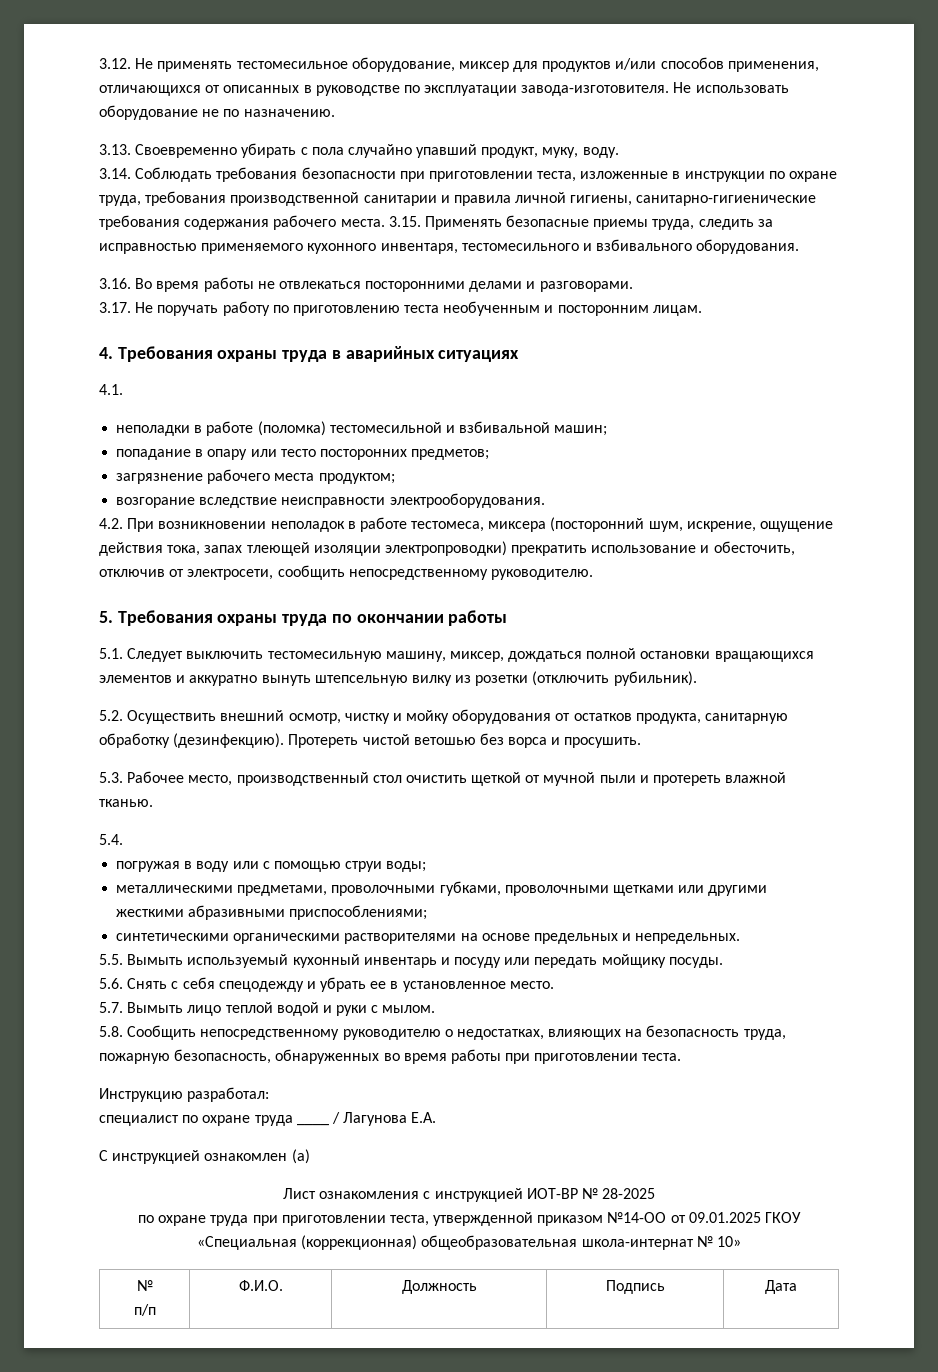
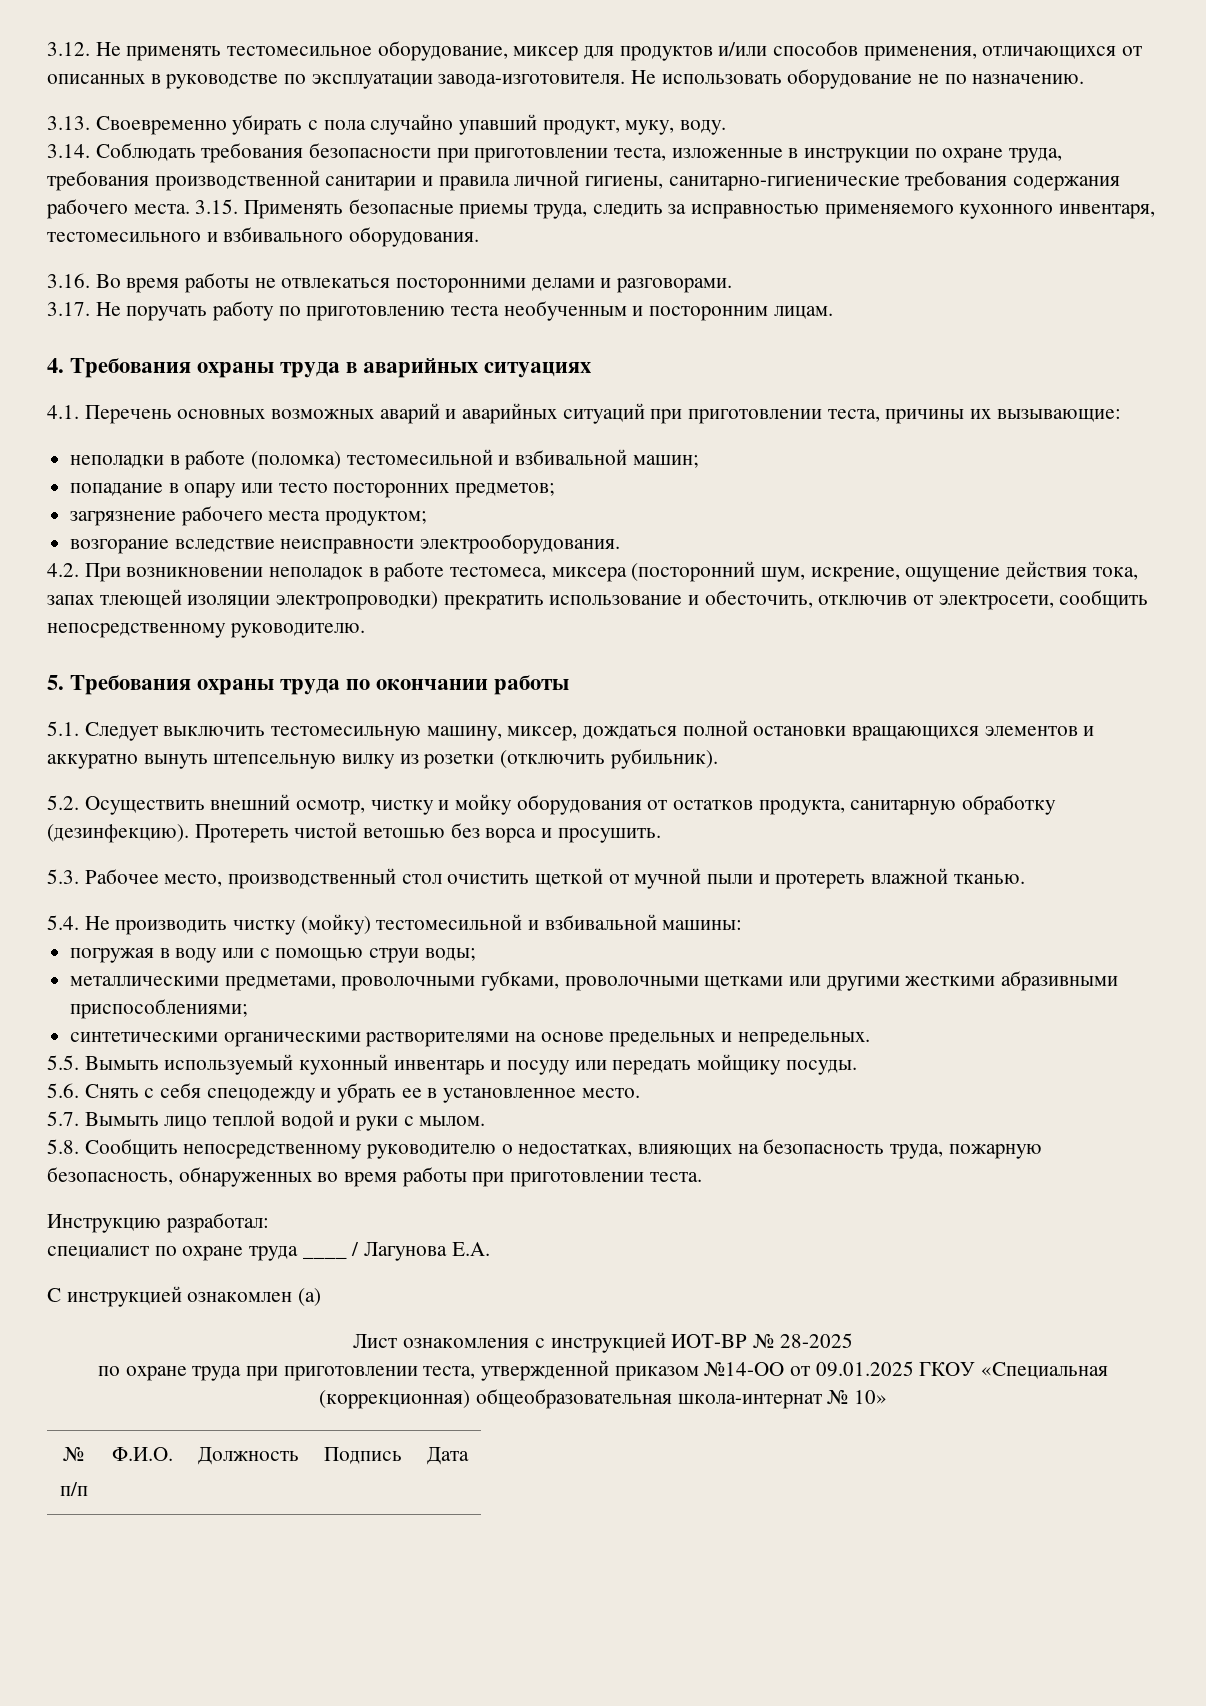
- 4.1.
+ 4.1. Перечень основных возможных аварий и аварийных ситуаций при приготовлении теста, причины их вызывающие:
- 5.4.
+ 5.4. Не производить чистку (мойку) тестомесильной и взбивальной машины:

